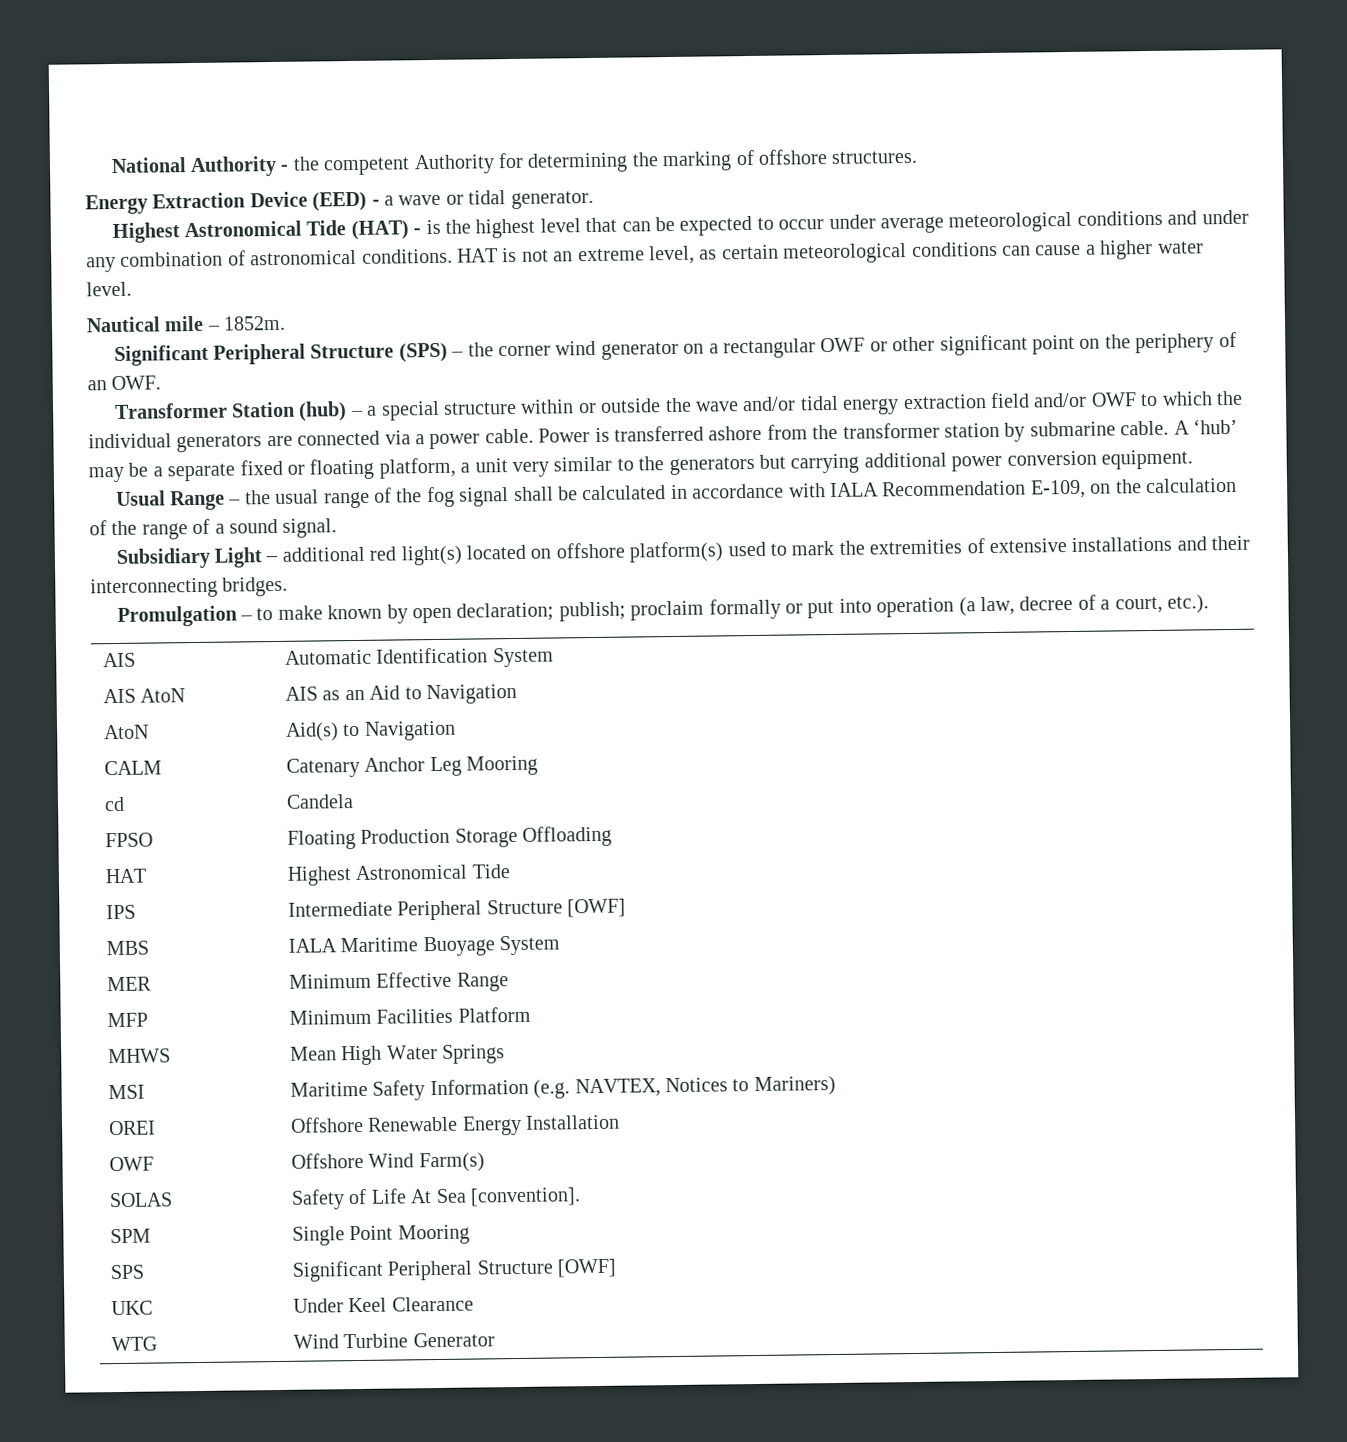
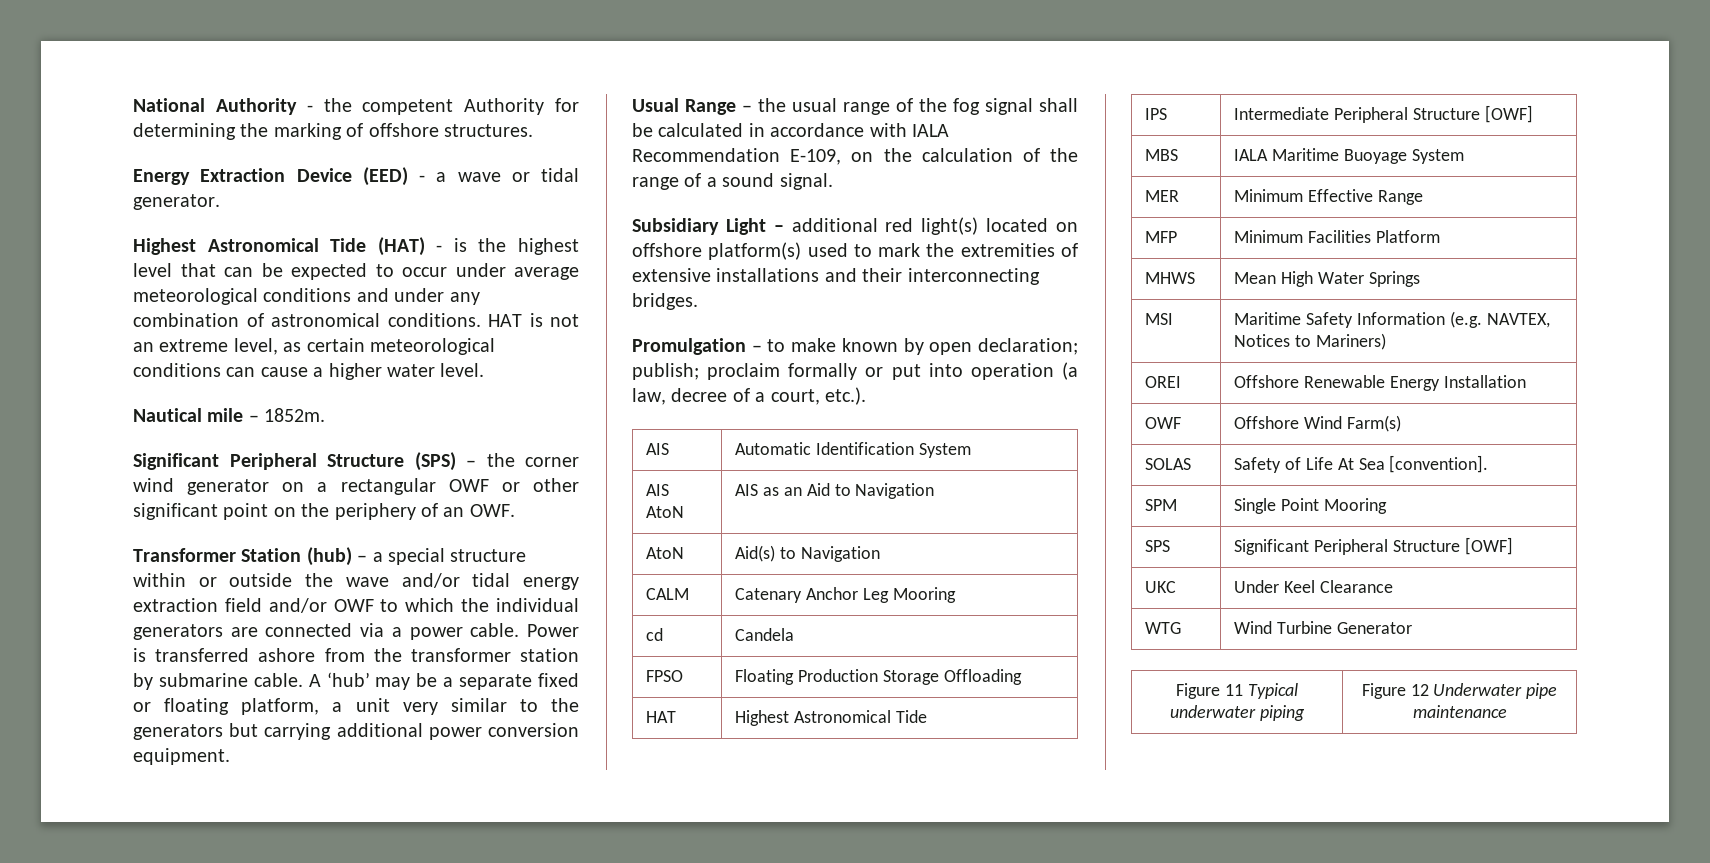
+ Figure 11 Typical underwater piping | Figure 12 Underwater pipe maintenance

